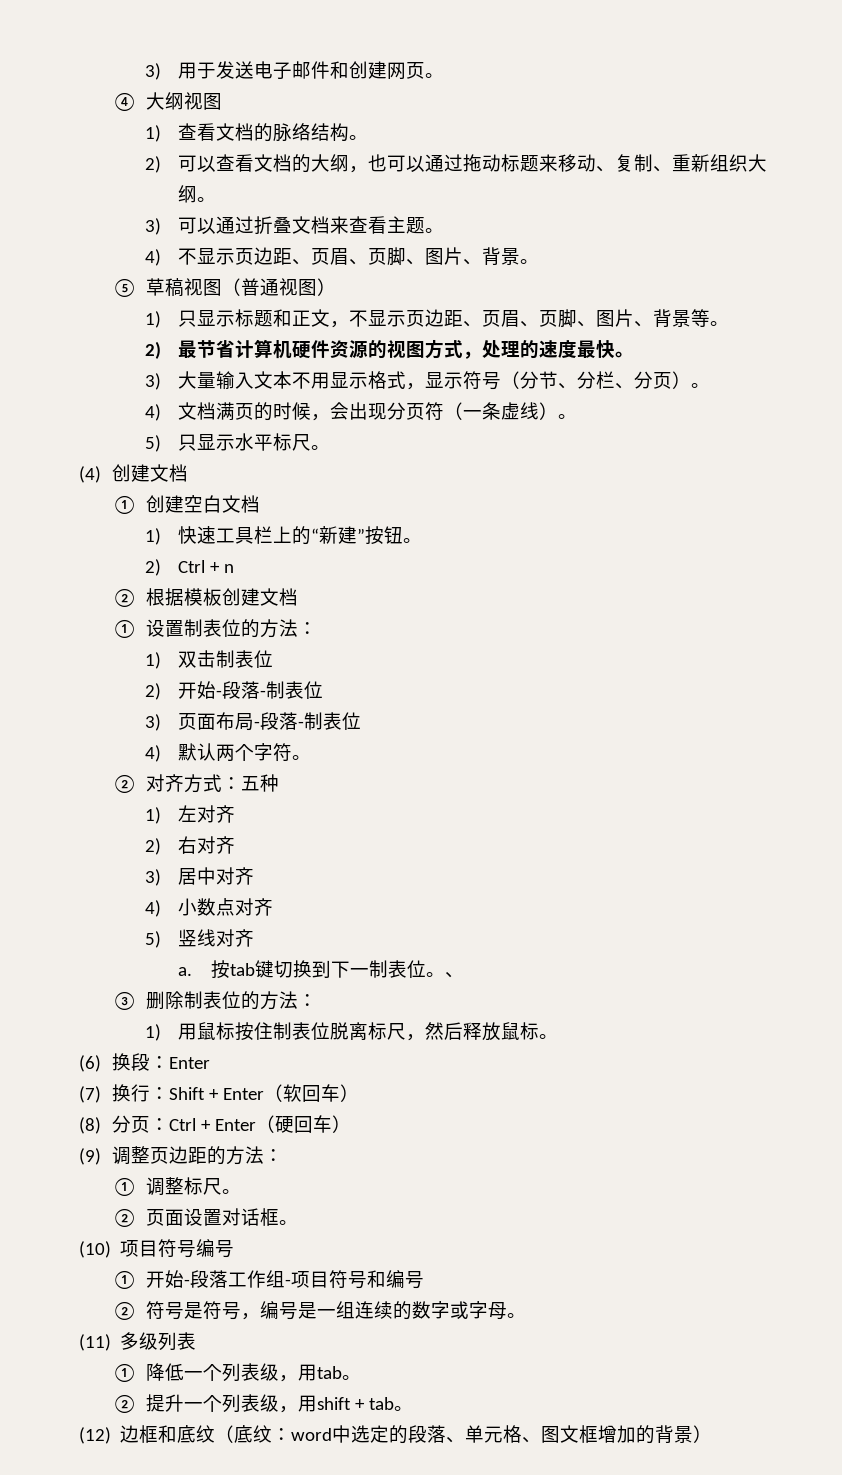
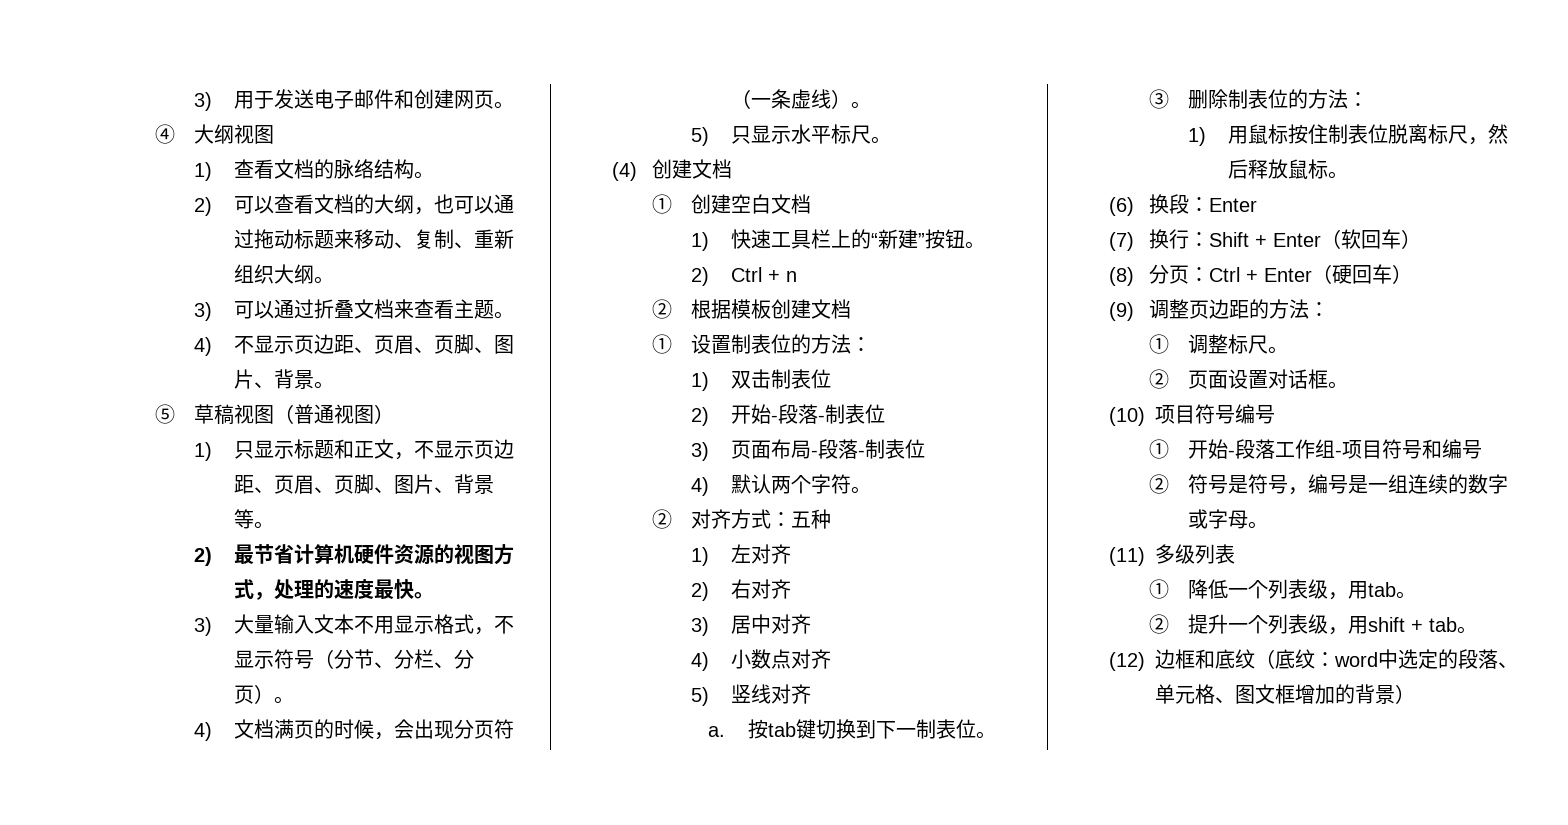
- 3)大量输入文本不用显示格式，显示符号（分节、分栏、分页）。
+ 3)大量输入文本不用显示格式，不显示符号（分节、分栏、分页）。
- 按tab键切换到下一制表位。、
+ 按tab键切换到下一制表位。

